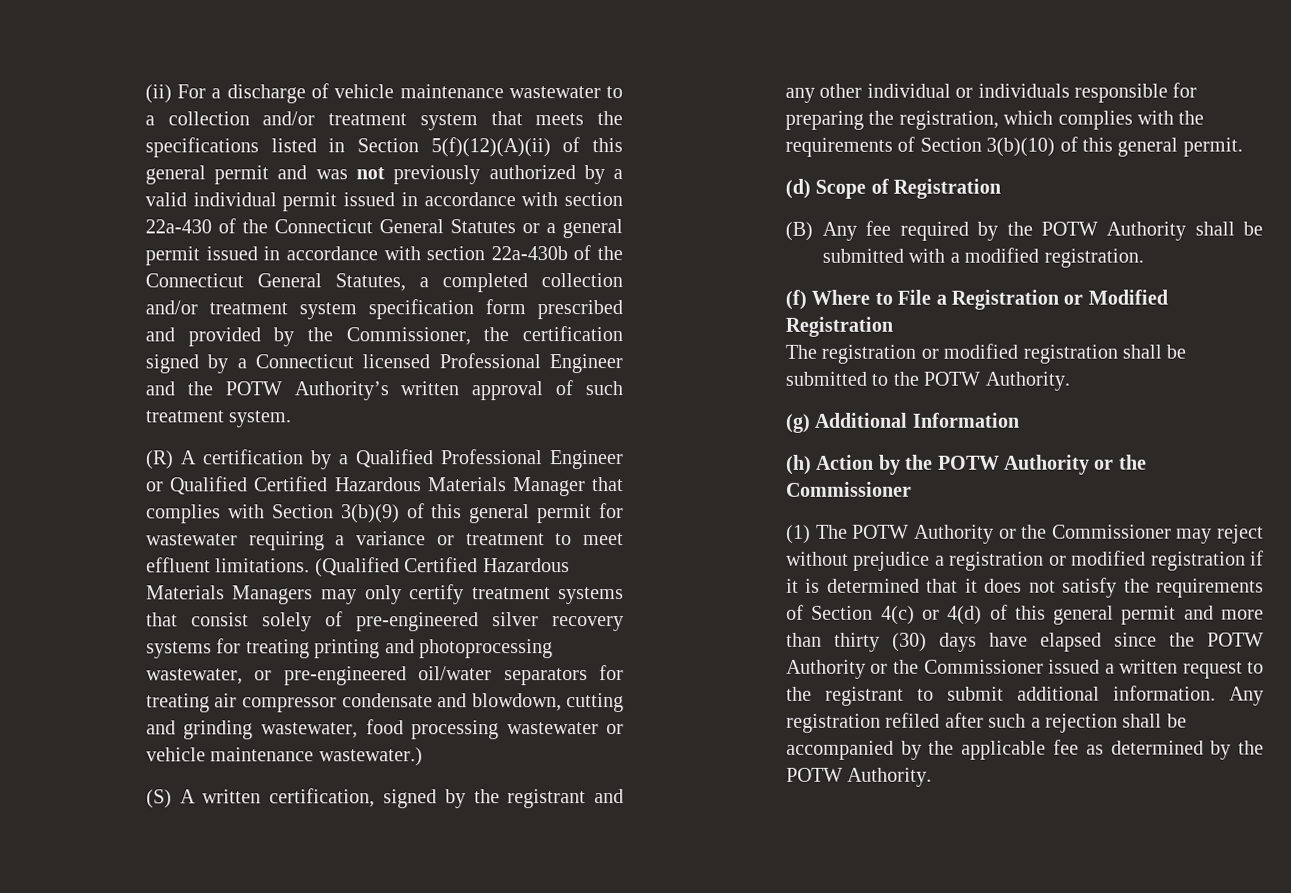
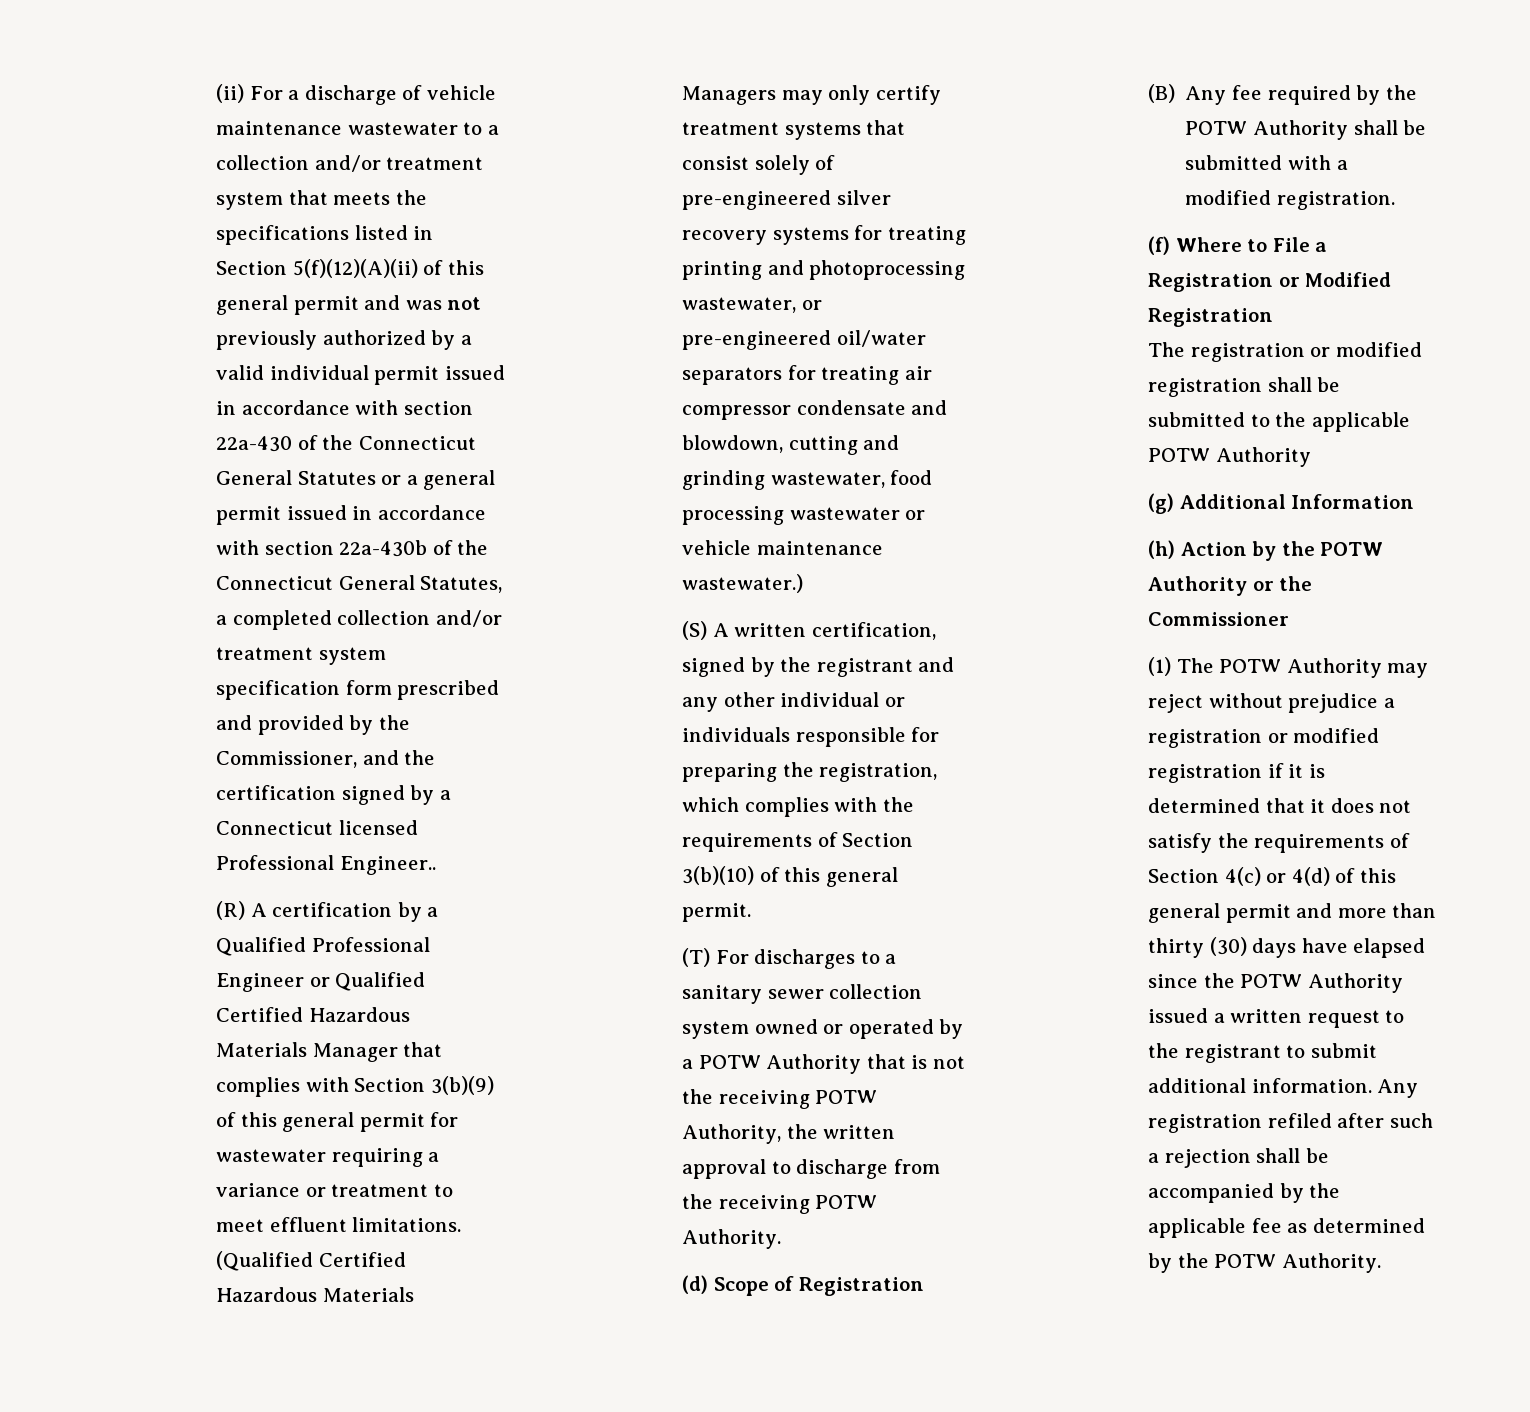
- (ii) For a discharge of vehicle maintenance wastewater to a collection and/or treatment system that meets the specifications listed in Section 5(f)(12)(A)(ii) of this general permit and was not previously authorized by a valid individual permit issued in accordance with section 22a-430 of the Connecticut General Statutes or a general permit issued in accordance with section 22a-430b of the Connecticut General Statutes, a completed collection and/or treatment system specification form prescribed and provided by the Commissioner, the certification signed by a Connecticut licensed Professional Engineer and the POTW Authority’s written approval of such treatment system.
+ (ii) For a discharge of vehicle maintenance wastewater to a collection and/or treatment system that meets the specifications listed in Section 5(f)(12)(A)(ii) of this general permit and was not previously authorized by a valid individual permit issued in accordance with section 22a-430 of the Connecticut General Statutes or a general permit issued in accordance with section 22a-430b of the Connecticut General Statutes, a completed collection and/or treatment system specification form prescribed and provided by the Commissioner, and the certification signed by a Connecticut licensed Professional Engineer..
+ (T) For discharges to a sanitary sewer collection system owned or operated by a POTW Authority that is not the receiving POTW Authority, the written approval to discharge from the receiving POTW Authority.
- The registration or modified registration shall be submitted to the POTW Authority.
+ The registration or modified registration shall be submitted to the applicable POTW Authority
- (1) The POTW Authority or the Commissioner may reject without prejudice a registration or modified registration if it is determined that it does not satisfy the requirements of Section 4(c) or 4(d) of this general permit and more than thirty (30) days have elapsed since the POTW Authority or the Commissioner issued a written request to the registrant to submit additional information.
+ (1) The POTW Authority may reject without prejudice a registration or modified registration if it is determined that it does not satisfy the requirements of Section 4(c) or 4(d) of this general permit and more than thirty (30) days have elapsed since the POTW Authority issued a written request to the registrant to submit additional information.

